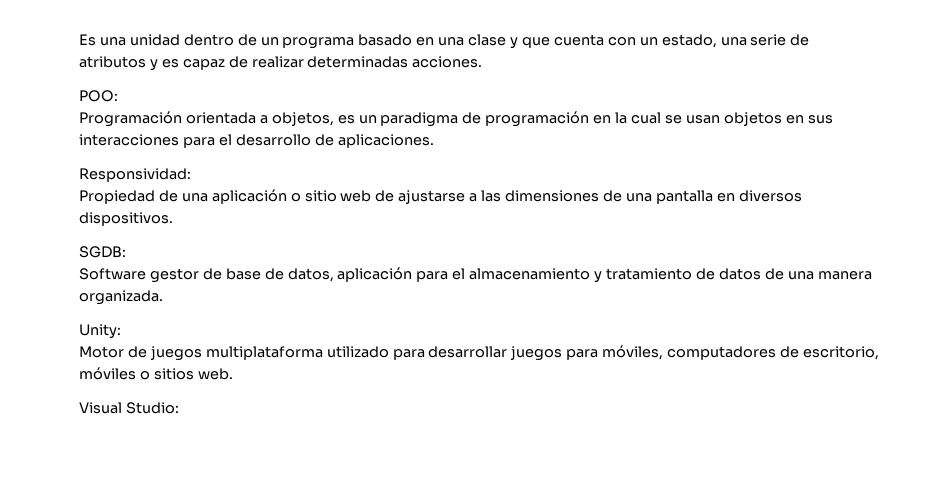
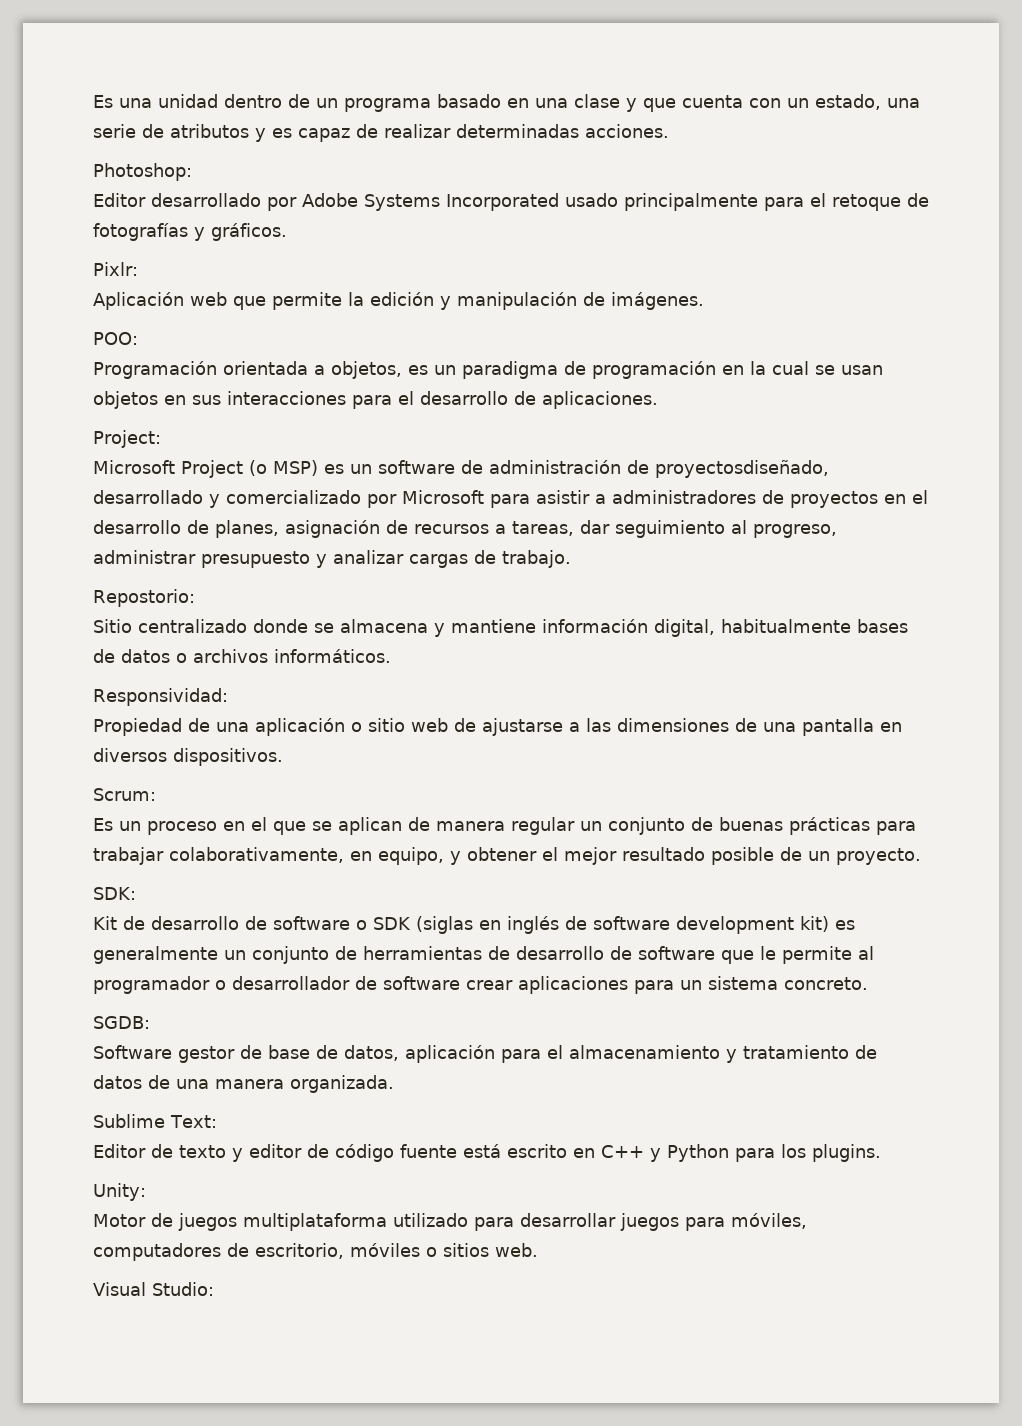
+ Photoshop:
+ Editor desarrollado por Adobe Systems Incorporated usado principalmente para el retoque de fotografías y gráficos.
+ Pixlr:
+ Aplicación web que permite la edición y manipulación de imágenes.
+ Project:
+ Microsoft Project (o MSP) es un software de administración de proyectosdiseñado, desarrollado y comercializado por Microsoft para asistir a administradores de proyectos en el desarrollo de planes, asignación de recursos a tareas, dar seguimiento al progreso, administrar presupuesto y analizar cargas de trabajo.
+ Repostorio:
+ Sitio centralizado donde se almacena y mantiene información digital, habitualmente bases de datos o archivos informáticos.
+ Scrum:
+ Es un proceso en el que se aplican de manera regular un conjunto de buenas prácticas para trabajar colaborativamente, en equipo, y obtener el mejor resultado posible de un proyecto.
+ SDK:
+ Kit de desarrollo de software o SDK (siglas en inglés de software development kit) es generalmente un conjunto de herramientas de desarrollo de software que le permite al programador o desarrollador de software crear aplicaciones para un sistema concreto.
+ Sublime Text:
+ Editor de texto y editor de código fuente está escrito en C++ y Python para los plugins.

